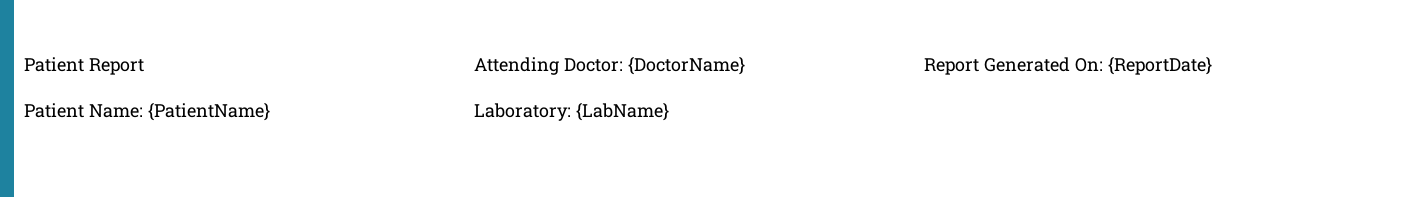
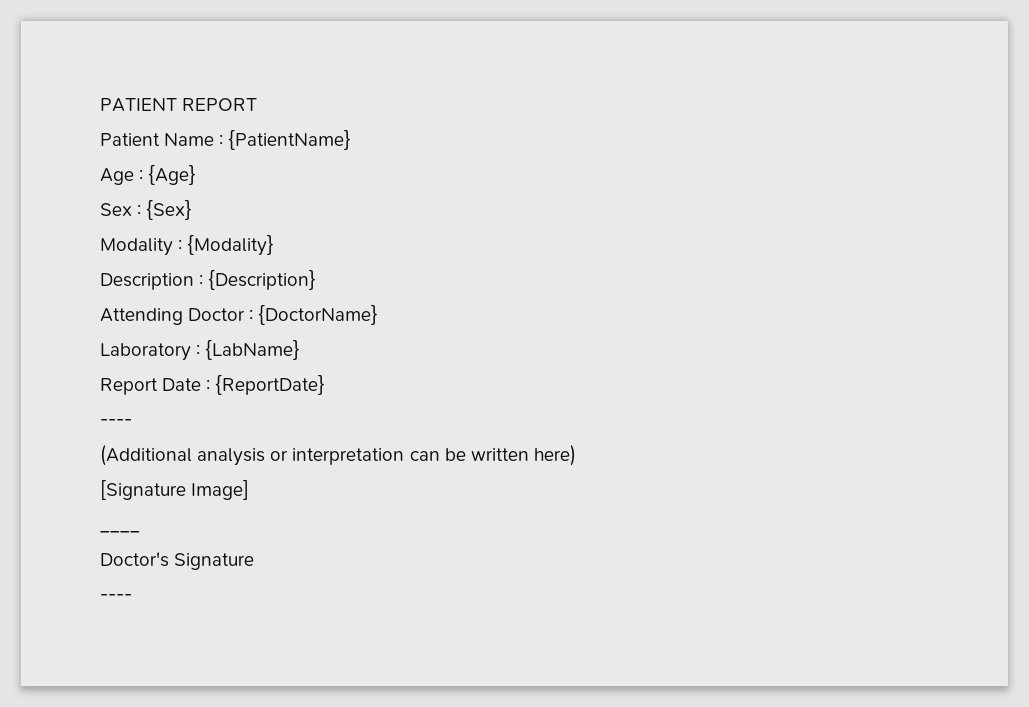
- Patient Report
- Patient Name: {PatientName}
+ PATIENT REPORT
+ Patient Name : {PatientName}
+ Age : {Age}
+ Sex : {Sex}
+ Modality : {Modality}
+ Description : {Description}
- Attending Doctor: {DoctorName}
+ Attending Doctor : {DoctorName}
- Laboratory: {LabName}
+ Laboratory : {LabName}
- Report Generated On: {ReportDate}
+ Report Date : {ReportDate}
+ ----
+ (Additional analysis or interpretation can be written here)
+ [Signature Image]
+ ____
+ Doctor's Signature
+ ----

